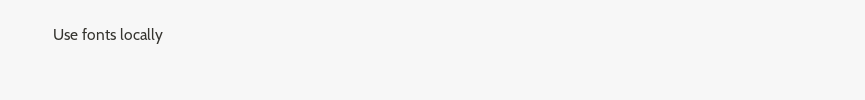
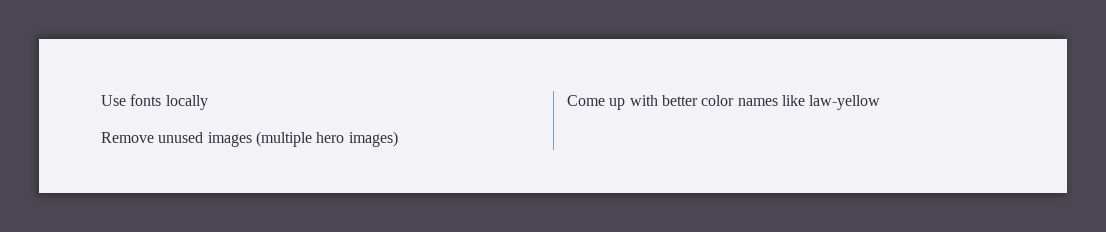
+ Remove unused images (multiple hero images)
+ Come up with better color names like law-yellow

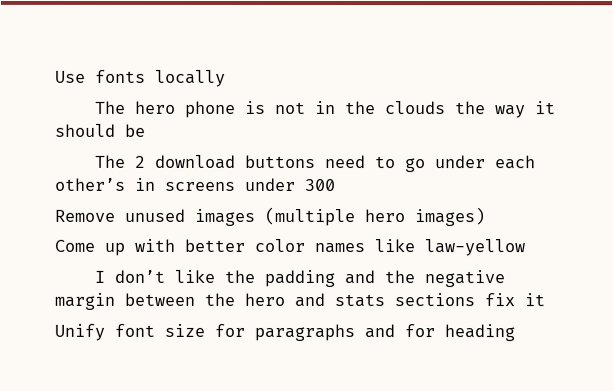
+ The hero phone is not in the clouds the way it should be
+ The 2 download buttons need to go under each other’s in screens under 300
+ I don’t like the padding and the negative margin between the hero and stats sections fix it
+ Unify font size for paragraphs and for heading

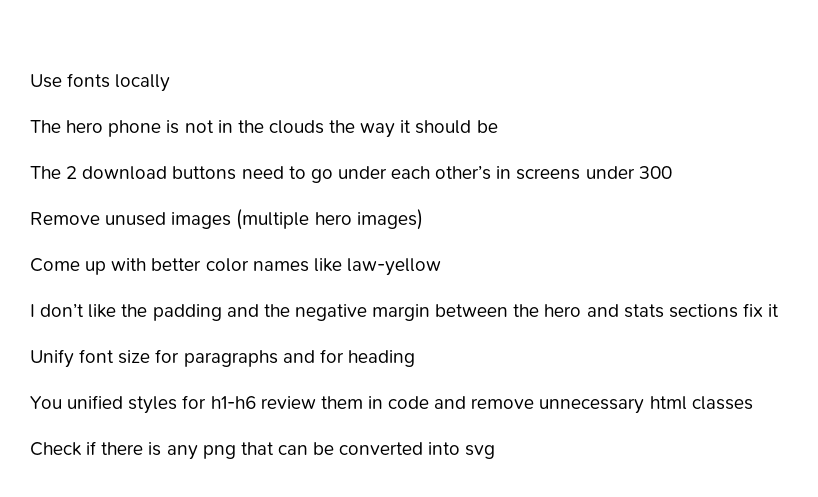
+ You unified styles for h1-h6 review them in code and remove unnecessary html classes
+ Check if there is any png that can be converted into svg

